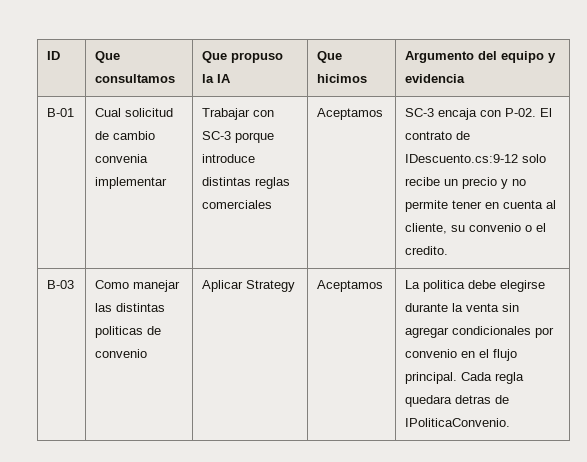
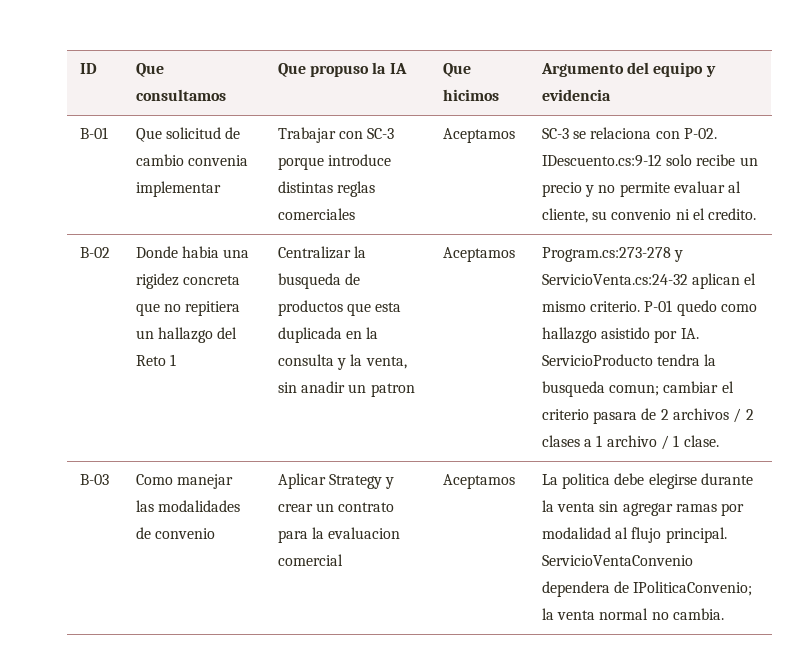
- Cual solicitud de cambio convenia implementar
+ Que solicitud de cambio convenia implementar
- SC-3 encaja con P-02. El contrato de IDescuento.cs:9-12 solo recibe un precio y no permite tener en cuenta al cliente, su convenio o el credito.
+ SC-3 se relaciona con P-02. IDescuento.cs:9-12 solo recibe un precio y no permite evaluar al cliente, su convenio ni el credito.
+ B-02 | Donde habia una rigidez concreta que no repitiera un hallazgo del Reto 1 | Centralizar la busqueda de productos que esta duplicada en la consulta y la venta, sin anadir un patron | Aceptamos | Program.cs:273-278 y ServicioVenta.cs:24-32 aplican el mismo criterio. P-01 quedo como hallazgo asistido por IA. ServicioProducto tendra la busqueda comun; cambiar el criterio pasara de 2 archivos / 2 clases a 1 archivo / 1 clase.
- Como manejar las distintas politicas de convenio
+ Como manejar las modalidades de convenio
- Aplicar Strategy
+ Aplicar Strategy y crear un contrato para la evaluacion comercial
- La politica debe elegirse durante la venta sin agregar condicionales por convenio en el flujo principal. Cada regla quedara detras de IPoliticaConvenio.
+ La politica debe elegirse durante la venta sin agregar ramas por modalidad al flujo principal. ServicioVentaConvenio dependera de IPoliticaConvenio; la venta normal no cambia.

